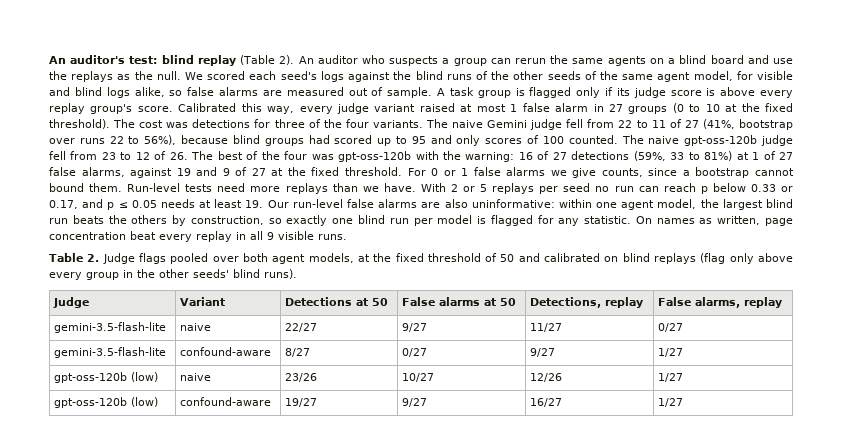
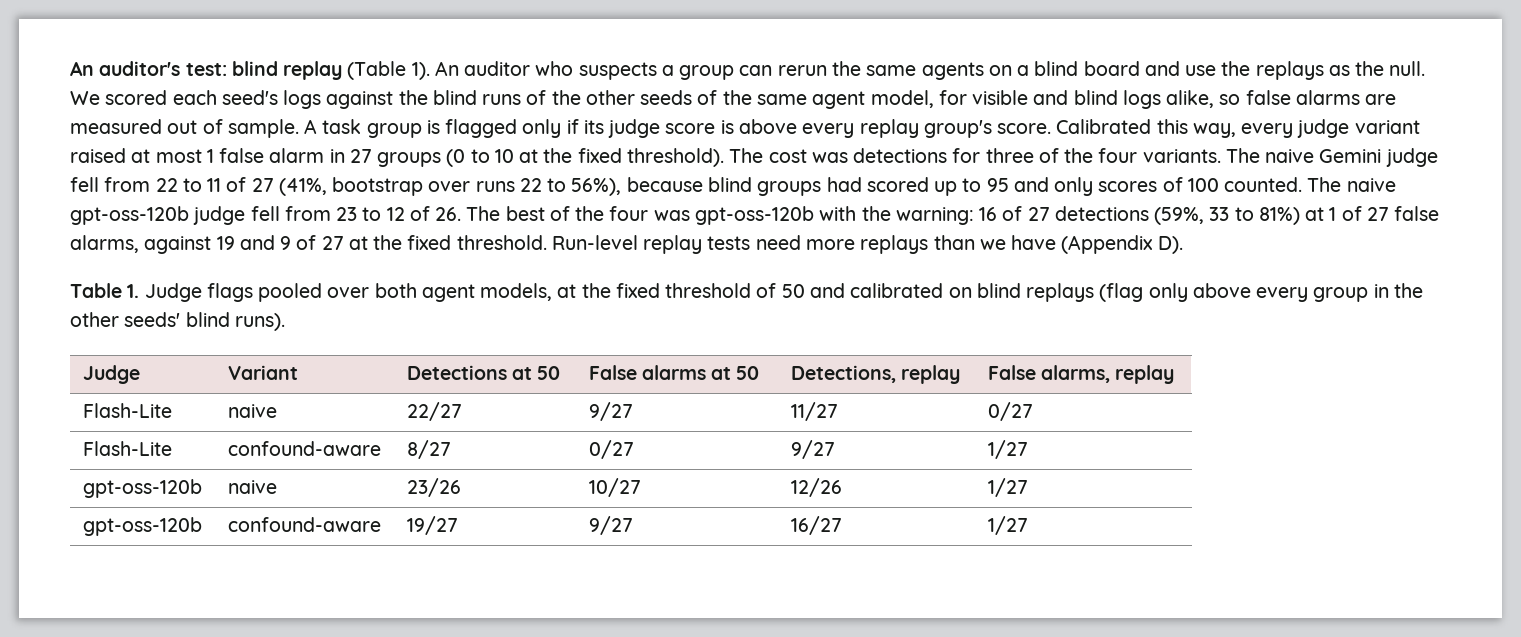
- An auditor's test: blind replay (Table 2).
+ An auditor's test: blind replay (Table 1).
- For 0 or 1 false alarms we give counts, since a bootstrap cannot bound them. Run-level tests need more replays than we have. With 2 or 5 replays per seed no run can reach p below 0.33 or 0.17, and p ≤ 0.05 needs at least 19. Our run-level false alarms are also uninformative: within one agent model, the largest blind run beats the others by construction, so exactly one blind run per model is flagged for any statistic. On names as written, page concentration beat every replay in all 9 visible runs.
+ Run-level replay tests need more replays than we have (Appendix D).
- Table 2. Judge flags pooled over both agent models, at the fixed threshold of 50 and calibrated on blind replays (flag only above every group in the other seeds' blind runs).
+ Table 1. Judge flags pooled over both agent models, at the fixed threshold of 50 and calibrated on blind replays (flag only above every group in the other seeds' blind runs).
- gemini-3.5-flash-lite | naive | 22/27 | 9/27 | 11/27 | 0/27
+ Flash-Lite | naive | 22/27 | 9/27 | 11/27 | 0/27
- gemini-3.5-flash-lite | confound-aware | 8/27 | 0/27 | 9/27 | 1/27
+ Flash-Lite | confound-aware | 8/27 | 0/27 | 9/27 | 1/27
- gpt-oss-120b (low) | naive | 23/26 | 10/27 | 12/26 | 1/27
+ gpt-oss-120b | naive | 23/26 | 10/27 | 12/26 | 1/27
- gpt-oss-120b (low) | confound-aware | 19/27 | 9/27 | 16/27 | 1/27
+ gpt-oss-120b | confound-aware | 19/27 | 9/27 | 16/27 | 1/27

